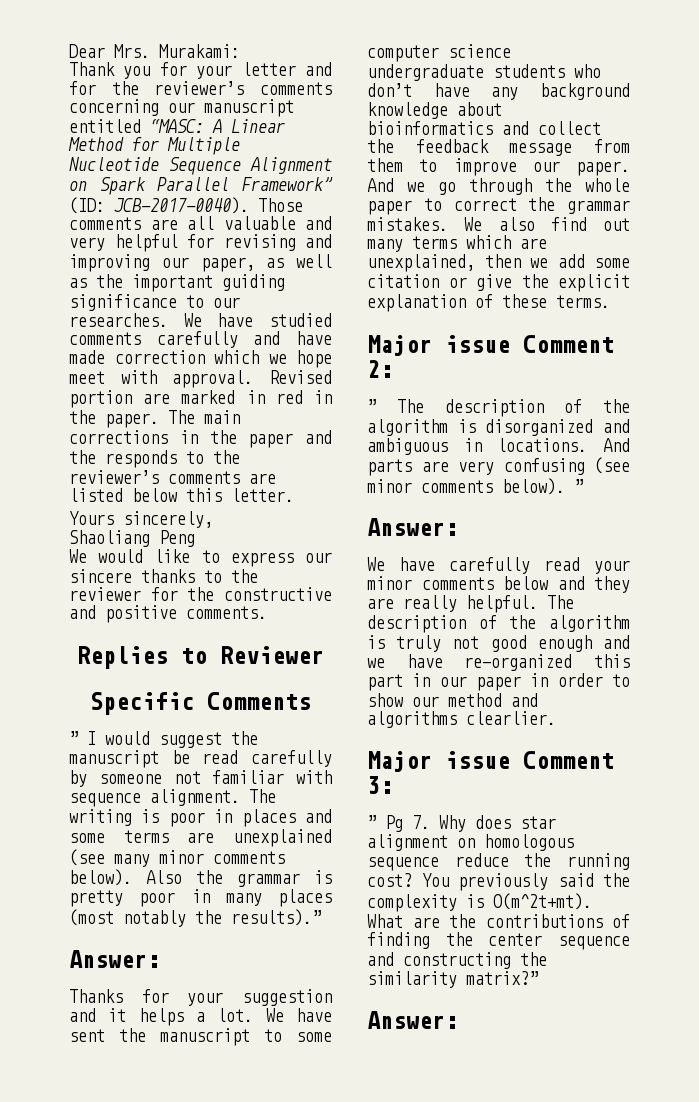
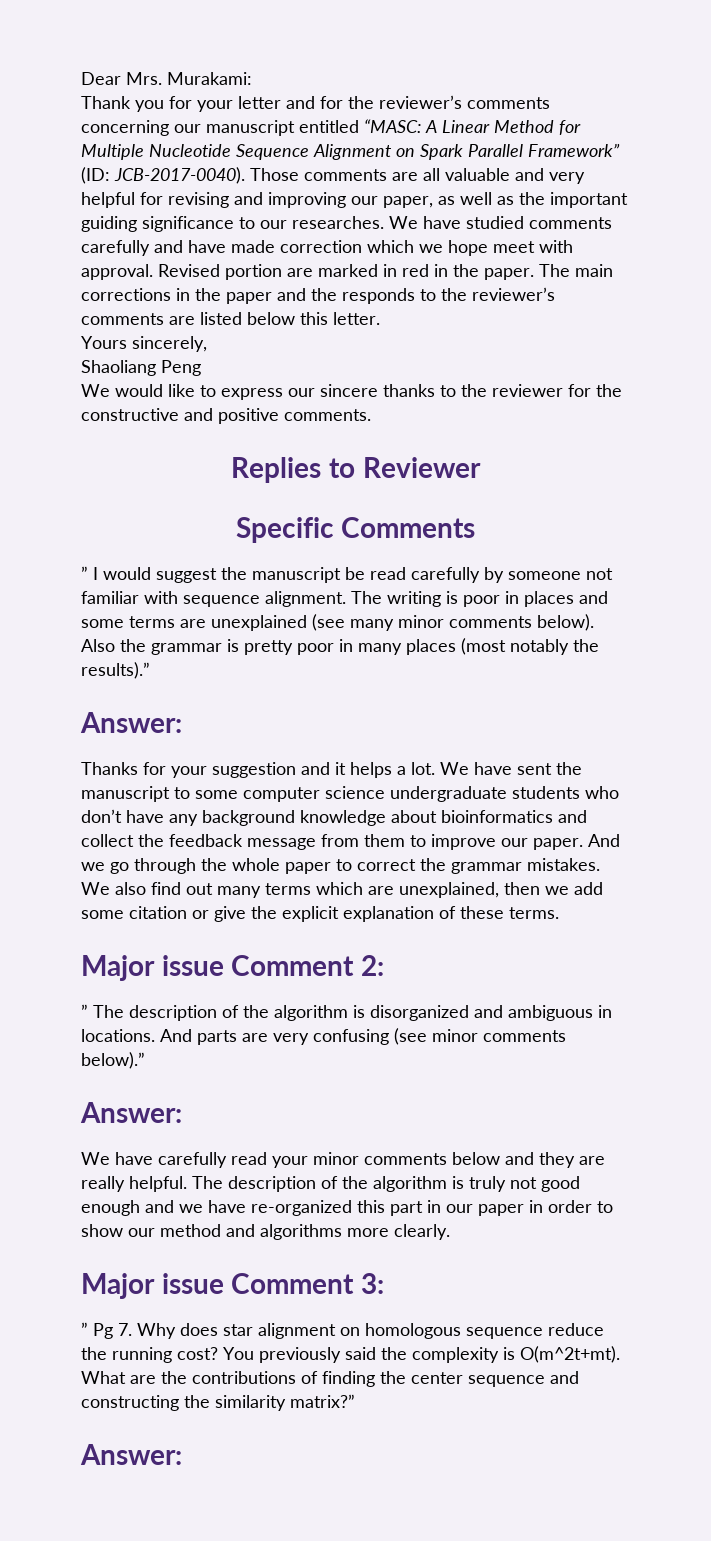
- And parts are very confusing (see minor comments below). ”
+ And parts are very confusing (see minor comments below).”
- The description of the algorithm is truly not good enough and we have re-organized this part in our paper in order to show our method and algorithms clearlier.
+ The description of the algorithm is truly not good enough and we have re-organized this part in our paper in order to show our method and algorithms more clearly.

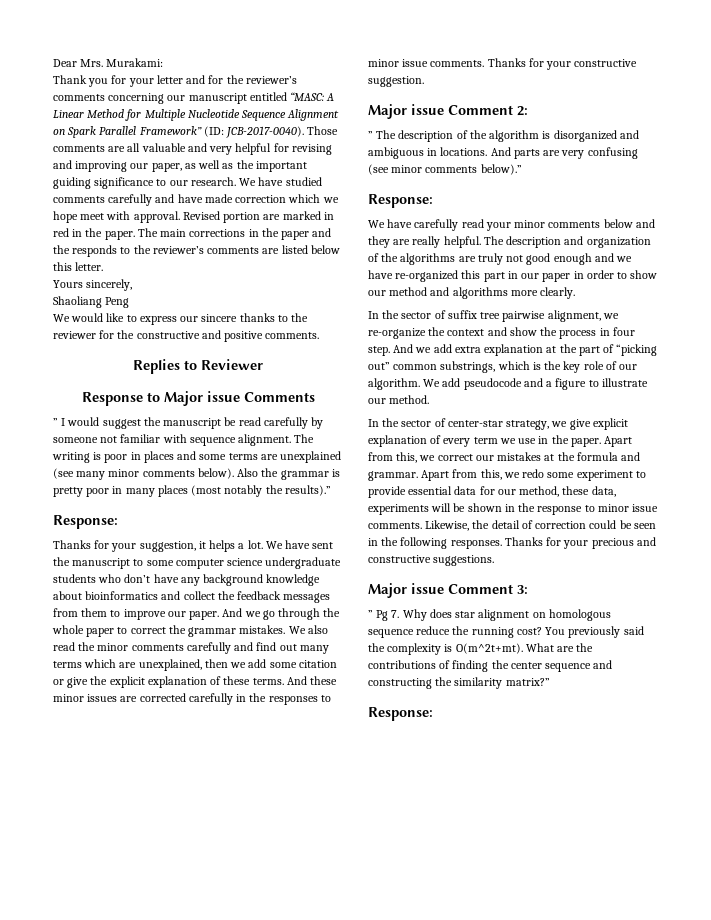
- Those comments are all valuable and very helpful for revising and improving our paper, as well as the important guiding significance to our researches.
+ Those comments are all valuable and very helpful for revising and improving our paper, as well as the important guiding significance to our research.
- Specific Comments
+ Response to Major issue Comments
  Also the grammar is pretty poor in many places (most notably the results).”
- Answer:
- Thanks for your suggestion and it helps a lot.
+ Response:
+ Thanks for your suggestion, it helps a lot.
- We have sent the manuscript to some computer science undergraduate students who don’t have any background knowledge about bioinformatics and collect the feedback message from them to improve our paper.
+ We have sent the manuscript to some computer science undergraduate students who don’t have any background knowledge about bioinformatics and collect the feedback messages from them to improve our paper.
- We also find out many terms which are unexplained, then we add some citation or give the explicit explanation of these terms.
+ We also read the minor comments carefully and find out many terms which are unexplained, then we add some citation or give the explicit explanation of these terms. And these minor issues are corrected carefully in the responses to minor issue comments. Thanks for your constructive suggestion.
  And parts are very confusing (see minor comments below).”
- Answer:
+ Response:
- The description of the algorithm is truly not good enough and we have re-organized this part in our paper in order to show our method and algorithms more clearly.
+ The description and organization of the algorithms are truly not good enough and we have re-organized this part in our paper in order to show our method and algorithms more clearly.
+ In the sector of suffix tree pairwise alignment, we re-organize the context and show the process in four step. And we add extra explanation at the part of “picking out” common substrings, which is the key role of our algorithm. We add pseudocode and a figure to illustrate our method.
+ In the sector of center-star strategy, we give explicit explanation of every term we use in the paper. Apart from this, we correct our mistakes at the formula and grammar. Apart from this, we redo some experiment to provide essential data for our method, these data, experiments will be shown in the response to minor issue comments. Likewise, the detail of correction could be seen in the following responses. Thanks for your precious and constructive suggestions.
  What are the contributions of finding the center sequence and constructing the similarity matrix?”
- Answer:
+ Response:

